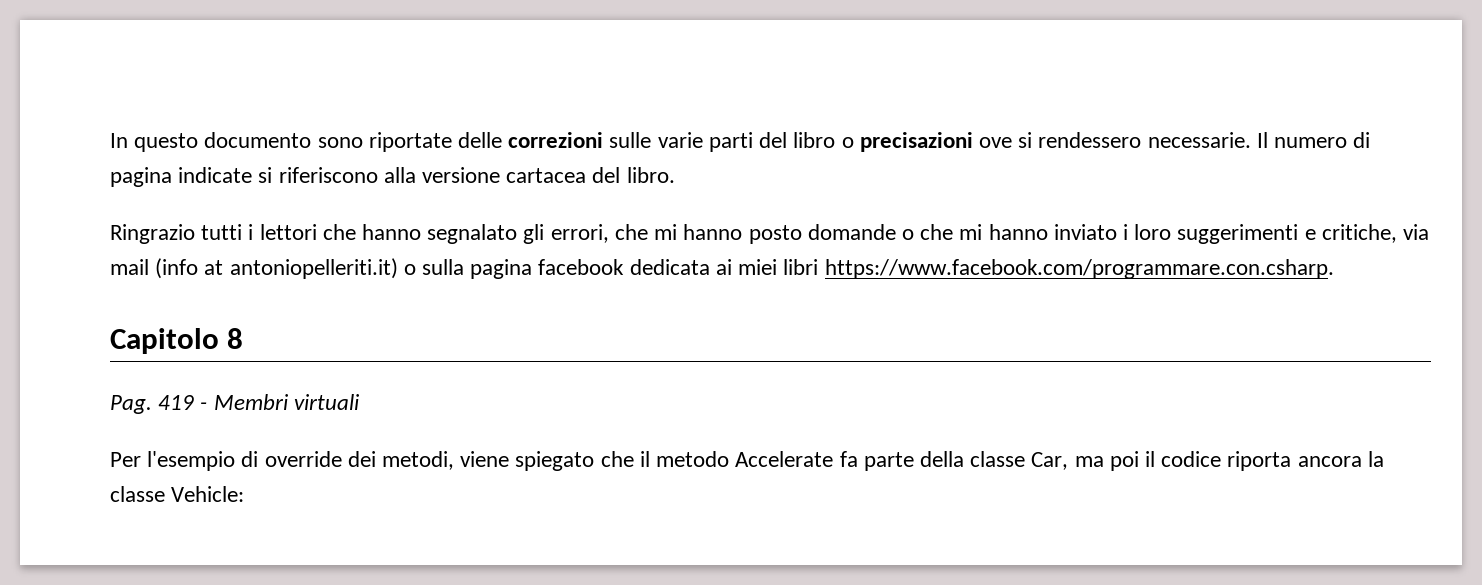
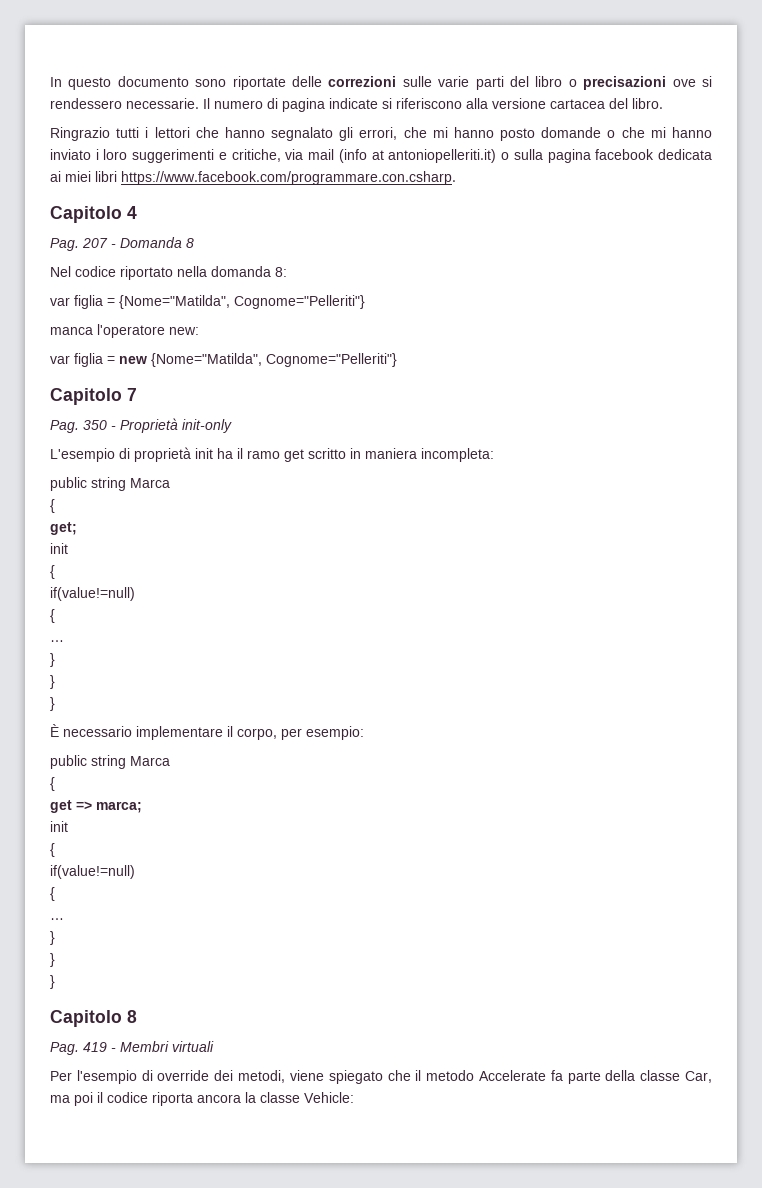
+ Capitolo 4
+ Pag. 207 - Domanda 8
+ Nel codice riportato nella domanda 8:
+ var figlia = {Nome="Matilda", Cognome="Pelleriti"}
+ manca l'operatore new:
+ var figlia = new {Nome="Matilda", Cognome="Pelleriti"}
+ Capitolo 7
+ Pag. 350 - Proprietà init-only
+ L'esempio di proprietà init ha il ramo get scritto in maniera incompleta:
+ public string Marca
+ {
+ get;
+ init
+ {
+ if(value!=null)
+ {
+ …
+ }
+ }
+ }
+ È necessario implementare il corpo, per esempio:
+ public string Marca
+ {
+ get => marca;
+ init
+ {
+ if(value!=null)
+ {
+ …
+ }
+ }
+ }

